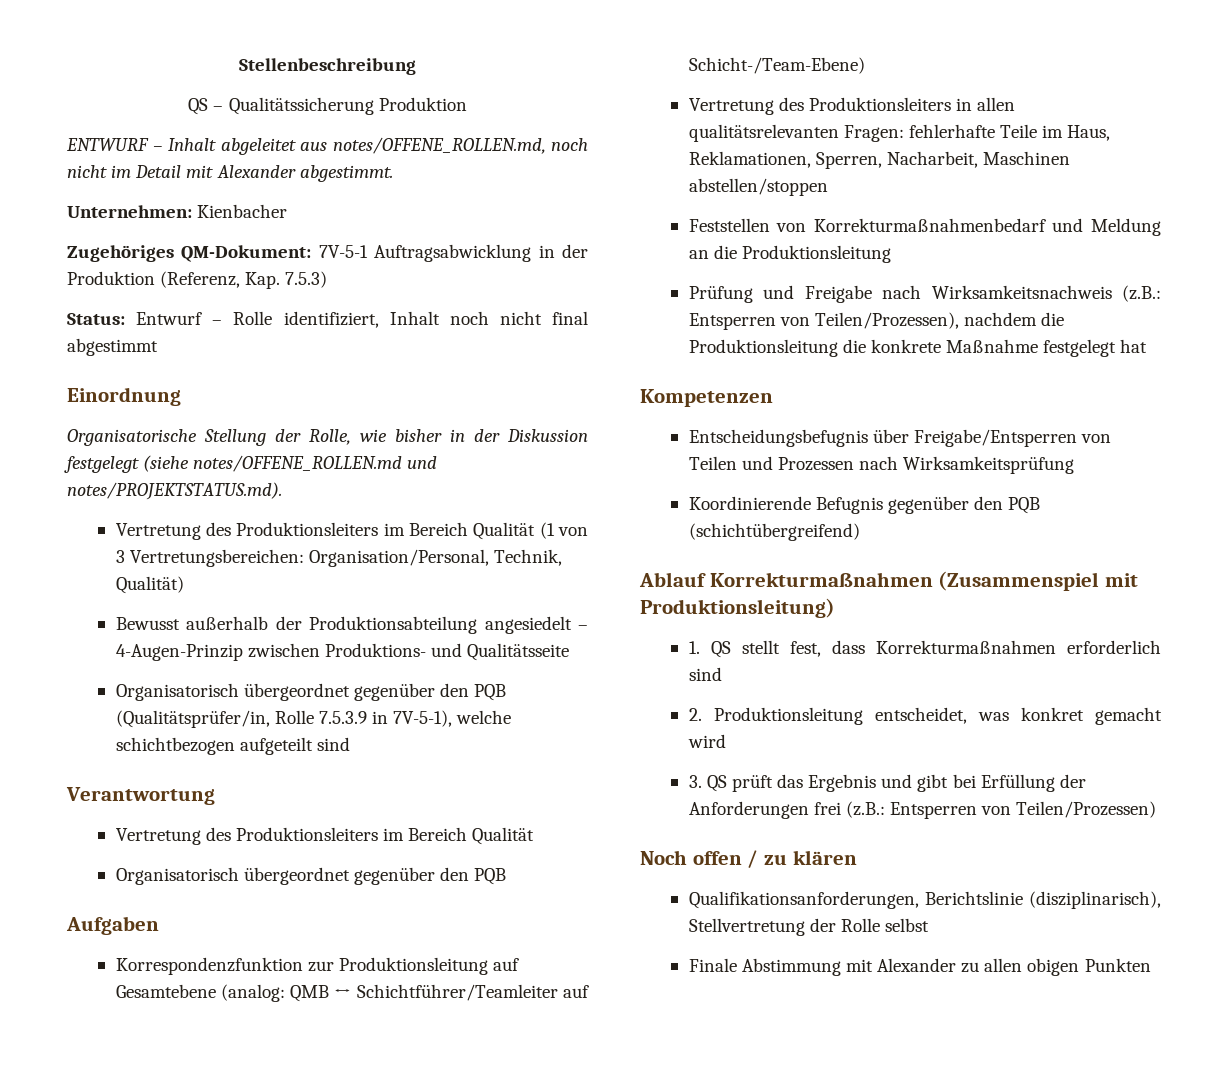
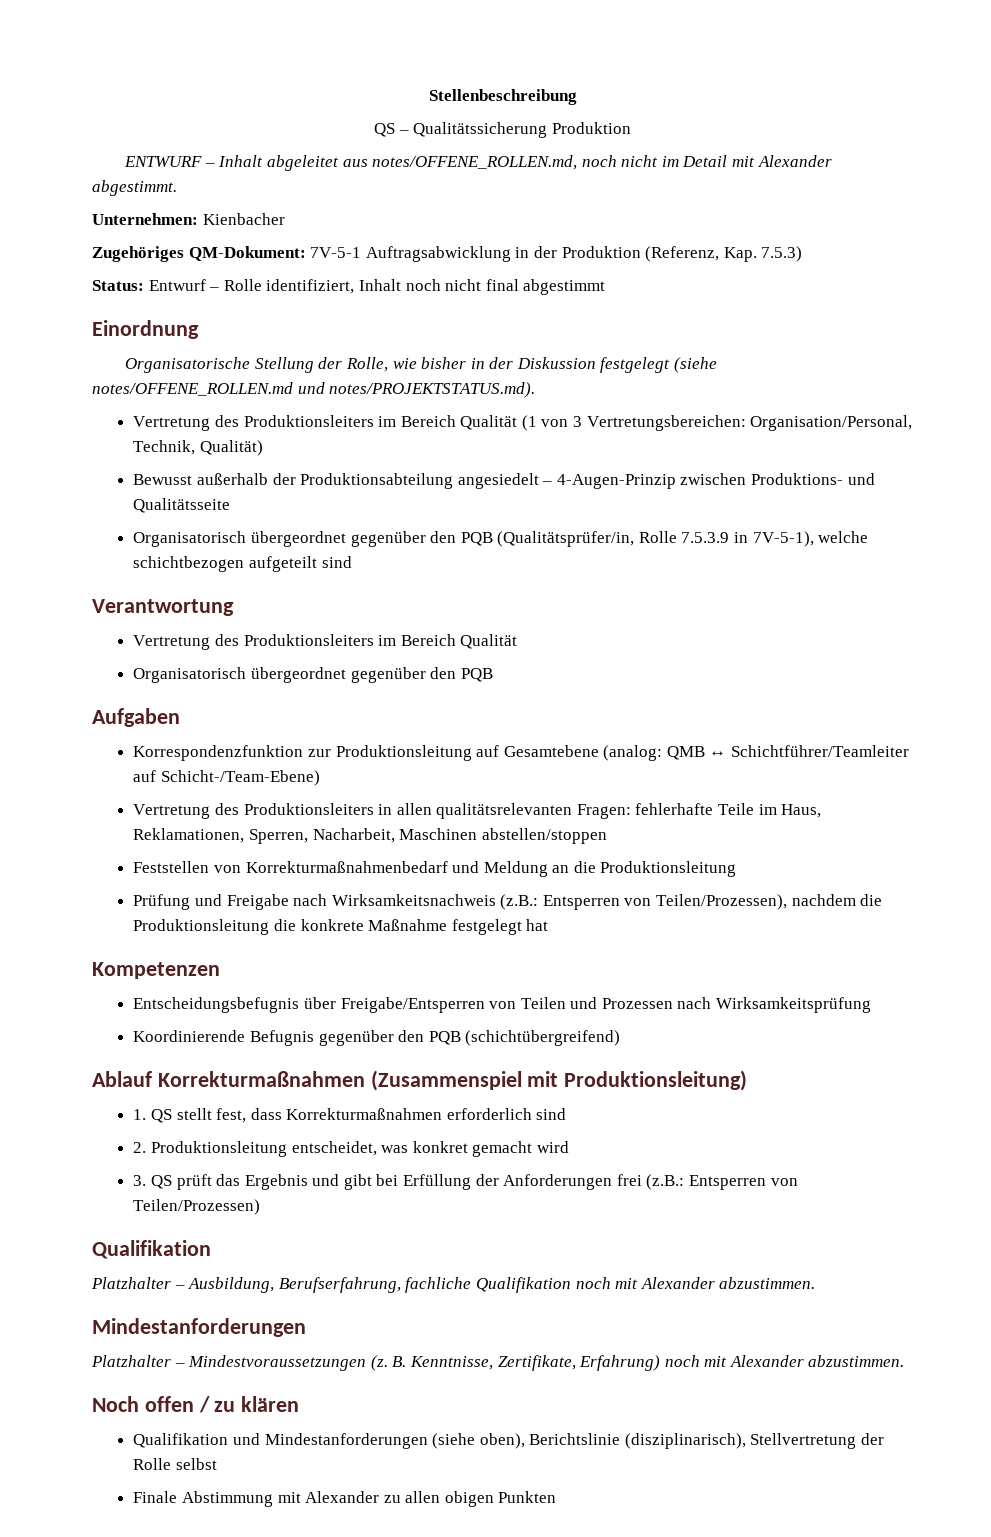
  3. QS prüft das Ergebnis und gibt bei Erfüllung der Anforderungen frei (z.B.: Entsperren von Teilen/Prozessen)
+ Qualifikation
+ Platzhalter – Ausbildung, Berufserfahrung, fachliche Qualifikation noch mit Alexander abzustimmen.
+ Mindestanforderungen
+ Platzhalter – Mindestvoraussetzungen (z. B. Kenntnisse, Zertifikate, Erfahrung) noch mit Alexander abzustimmen.
- Qualifikationsanforderungen, Berichtslinie (disziplinarisch), Stellvertretung der Rolle selbst
+ Qualifikation und Mindestanforderungen (siehe oben), Berichtslinie (disziplinarisch), Stellvertretung der Rolle selbst

